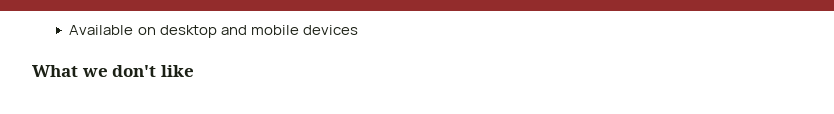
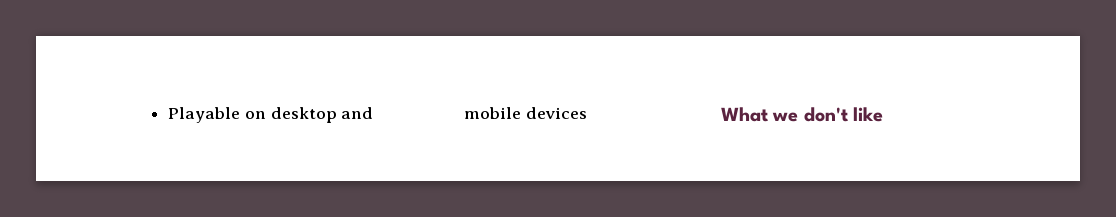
- Available on desktop and mobile devices
+ Playable on desktop and mobile devices

